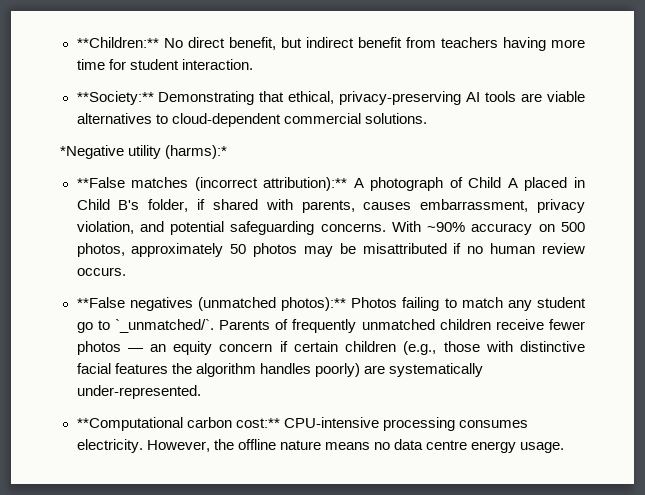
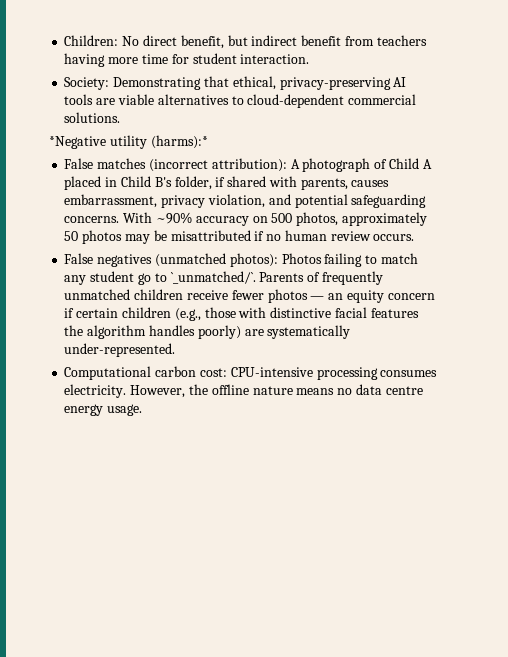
- **Children:** No direct benefit, but indirect benefit from teachers having more time for student interaction.
+ Children: No direct benefit, but indirect benefit from teachers having more time for student interaction.
- **Society:** Demonstrating that ethical, privacy-preserving AI tools are viable alternatives to cloud-dependent commercial solutions.
+ Society: Demonstrating that ethical, privacy-preserving AI tools are viable alternatives to cloud-dependent commercial solutions.
- **False matches (incorrect attribution):** A photograph of Child A placed in Child B's folder, if shared with parents, causes embarrassment, privacy violation, and potential safeguarding concerns.
+ False matches (incorrect attribution): A photograph of Child A placed in Child B's folder, if shared with parents, causes embarrassment, privacy violation, and potential safeguarding concerns.
- **False negatives (unmatched photos):** Photos failing to match any student go to `_unmatched/`.
+ False negatives (unmatched photos): Photos failing to match any student go to `_unmatched/`.
- **Computational carbon cost:** CPU-intensive processing consumes electricity.
+ Computational carbon cost: CPU-intensive processing consumes electricity.

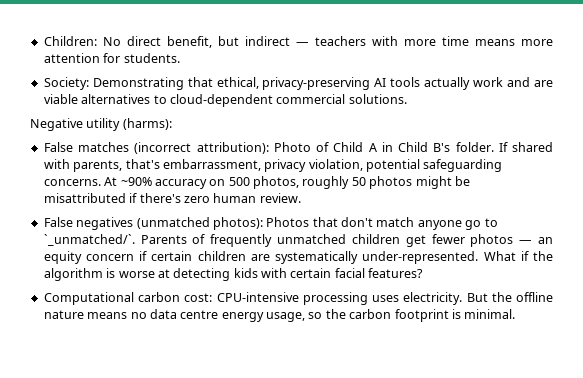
- Children: No direct benefit, but indirect benefit from teachers having more time for student interaction.
+ Children: No direct benefit, but indirect — teachers with more time means more attention for students.
- Society: Demonstrating that ethical, privacy-preserving AI tools are viable alternatives to cloud-dependent commercial solutions.
+ Society: Demonstrating that ethical, privacy-preserving AI tools actually work and are viable alternatives to cloud-dependent commercial solutions.
- *Negative utility (harms):*
+ Negative utility (harms):
- False matches (incorrect attribution): A photograph of Child A placed in Child B's folder, if shared with parents, causes embarrassment, privacy violation, and potential safeguarding concerns.
+ False matches (incorrect attribution): Photo of Child A in Child B's folder. If shared with parents, that's embarrassment, privacy violation, potential safeguarding concerns.
- With ~90% accuracy on 500 photos, approximately 50 photos may be misattributed if no human review occurs.
+ At ~90% accuracy on 500 photos, roughly 50 photos might be misattributed if there's zero human review.
- False negatives (unmatched photos): Photos failing to match any student go to `_unmatched/`.
+ False negatives (unmatched photos): Photos that don't match anyone go to `_unmatched/`.
- Parents of frequently unmatched children receive fewer photos — an equity concern if certain children (e.g., those with distinctive facial features the algorithm handles poorly) are systematically under-represented.
+ Parents of frequently unmatched children get fewer photos — an equity concern if certain children are systematically under-represented. What if the algorithm is worse at detecting kids with certain facial features?
- Computational carbon cost: CPU-intensive processing consumes electricity. However, the offline nature means no data centre energy usage.
+ Computational carbon cost: CPU-intensive processing uses electricity. But the offline nature means no data centre energy usage, so the carbon footprint is minimal.

